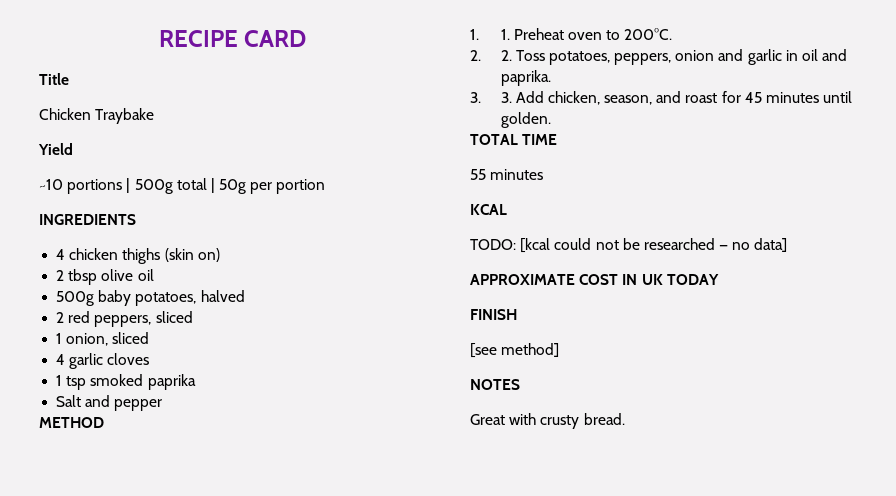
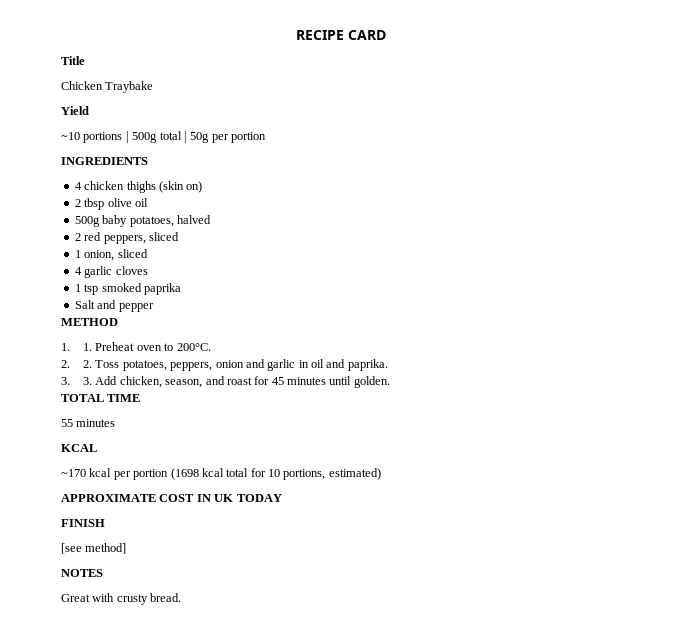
- TODO: [kcal could not be researched — no data]
+ ~170 kcal per portion (1698 kcal total for 10 portions, estimated)

